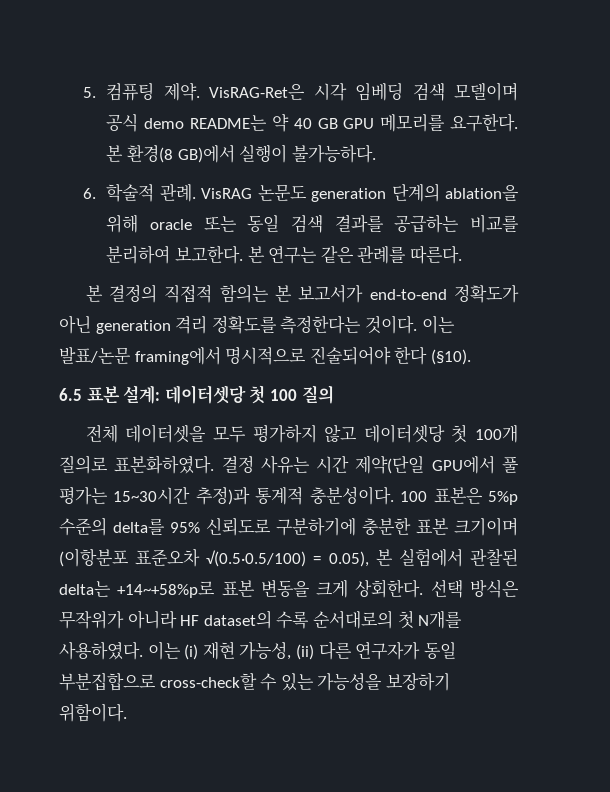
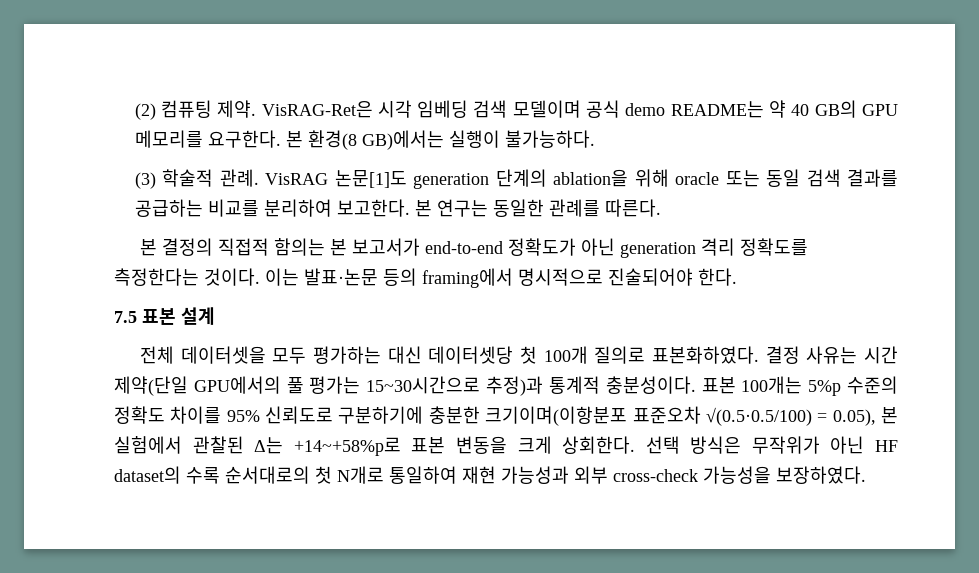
- 5. 컴퓨팅 제약.
+ (2) 컴퓨팅 제약.
- VisRAG-Ret은 시각 임베딩 검색 모델이며 공식 demo README는 약 40 GB GPU 메모리를 요구한다.
+ VisRAG-Ret은 시각 임베딩 검색 모델이며 공식 demo README는 약 40 GB의 GPU 메모리를 요구한다.
- 본 환경(8 GB)에서 실행이 불가능하다.
+ 본 환경(8 GB)에서는 실행이 불가능하다.
- 6. 학술적 관례.
+ (3) 학술적 관례.
- VisRAG 논문도 generation 단계의 ablation을 위해 oracle 또는 동일 검색 결과를 공급하는 비교를 분리하여 보고한다.
+ VisRAG 논문[1]도 generation 단계의 ablation을 위해 oracle 또는 동일 검색 결과를 공급하는 비교를 분리하여 보고한다.
- 본 연구는 같은 관례를 따른다.
+ 본 연구는 동일한 관례를 따른다.
- 이는 발표/논문 framing에서 명시적으로 진술되어야 한다 (§10).
- 6.5 표본 설계: 데이터셋당 첫 100 질의
+ 이는 발표·논문 등의 framing에서 명시적으로 진술되어야 한다.
+ 7.5 표본 설계
- 전체 데이터셋을 모두 평가하지 않고 데이터셋당 첫 100개 질의로 표본화하였다.
+ 전체 데이터셋을 모두 평가하는 대신 데이터셋당 첫 100개 질의로 표본화하였다.
- 결정 사유는 시간 제약(단일 GPU에서 풀 평가는 15~30시간 추정)과 통계적 충분성이다.
+ 결정 사유는 시간 제약(단일 GPU에서의 풀 평가는 15~30시간으로 추정)과 통계적 충분성이다.
- 100 표본은 5%p 수준의 delta를 95% 신뢰도로 구분하기에 충분한 표본 크기이며 (이항분포 표준오차 √(0.5·0.5/100) = 0.05), 본 실험에서 관찰된 delta는 +14~+58%p로 표본 변동을 크게 상회한다.
+ 표본 100개는 5%p 수준의 정확도 차이를 95% 신뢰도로 구분하기에 충분한 크기이며(이항분포 표준오차 √(0.5·0.5/100) = 0.05), 본 실험에서 관찰된 Δ는 +14~+58%p로 표본 변동을 크게 상회한다.
- 선택 방식은 무작위가 아니라 HF dataset의 수록 순서대로의 첫 N개를 사용하였다. 이는 (i) 재현 가능성, (ii) 다른 연구자가 동일 부분집합으로 cross-check할 수 있는 가능성을 보장하기 위함이다.
+ 선택 방식은 무작위가 아닌 HF dataset의 수록 순서대로의 첫 N개로 통일하여 재현 가능성과 외부 cross-check 가능성을 보장하였다.

